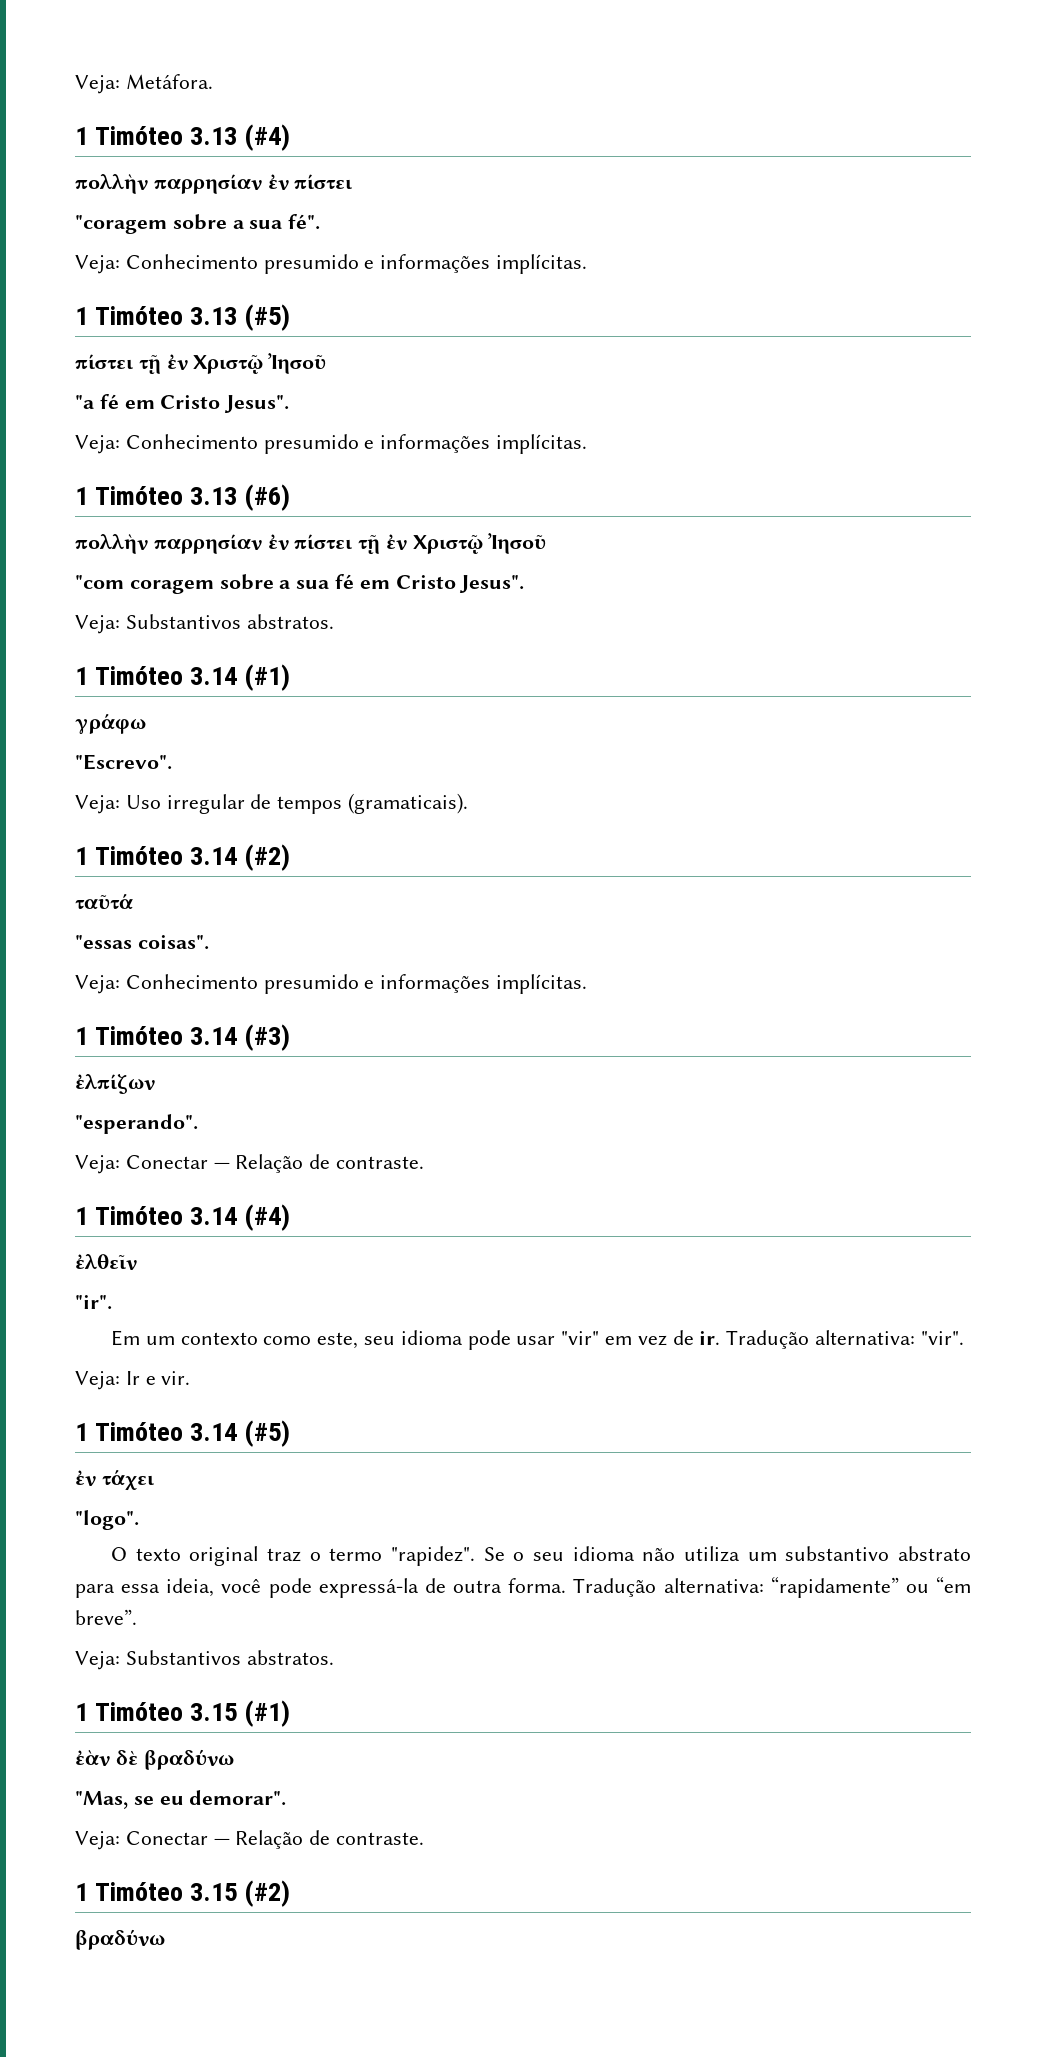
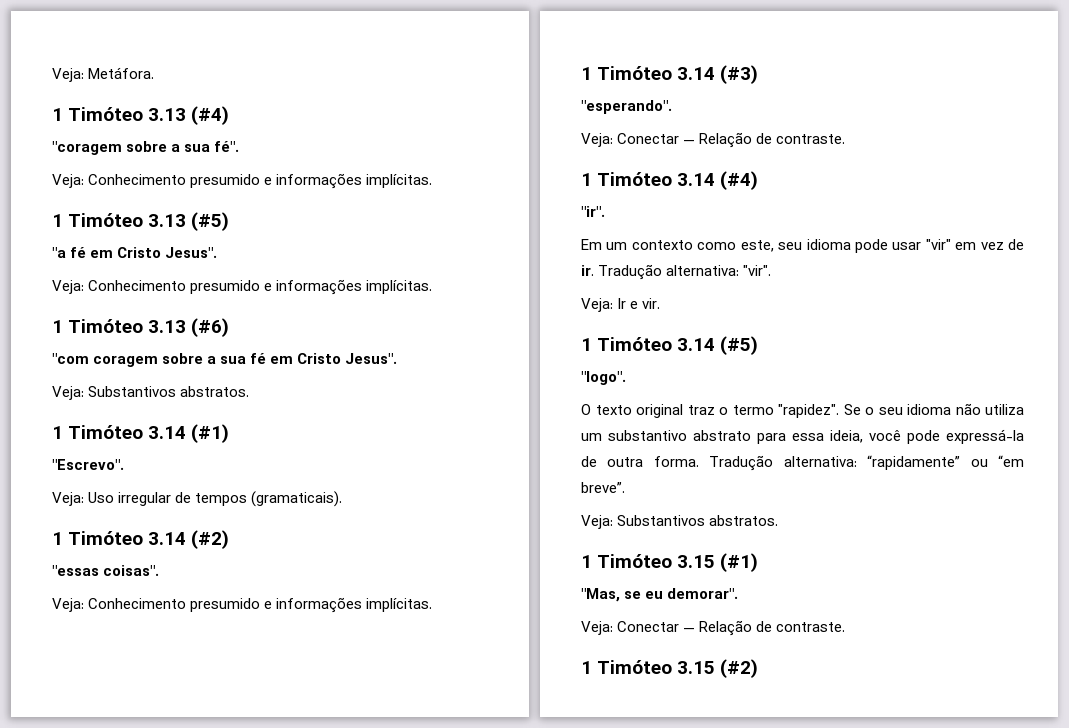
  1 Timóteo 3.13 (#4)
- πολλὴν παρρησίαν ἐν πίστει
  1 Timóteo 3.13 (#5)
- πίστει τῇ ἐν Χριστῷ Ἰησοῦ
- πολλὴν παρρησίαν ἐν πίστει τῇ ἐν Χριστῷ Ἰησοῦ
- γράφω
- ταῦτά
- ἐλπίζων
- ἐλθεῖν
- ἐν τάχει
- ἐὰν δὲ βραδύνω
  1 Timóteo 3.15 (#2)
- βραδύνω

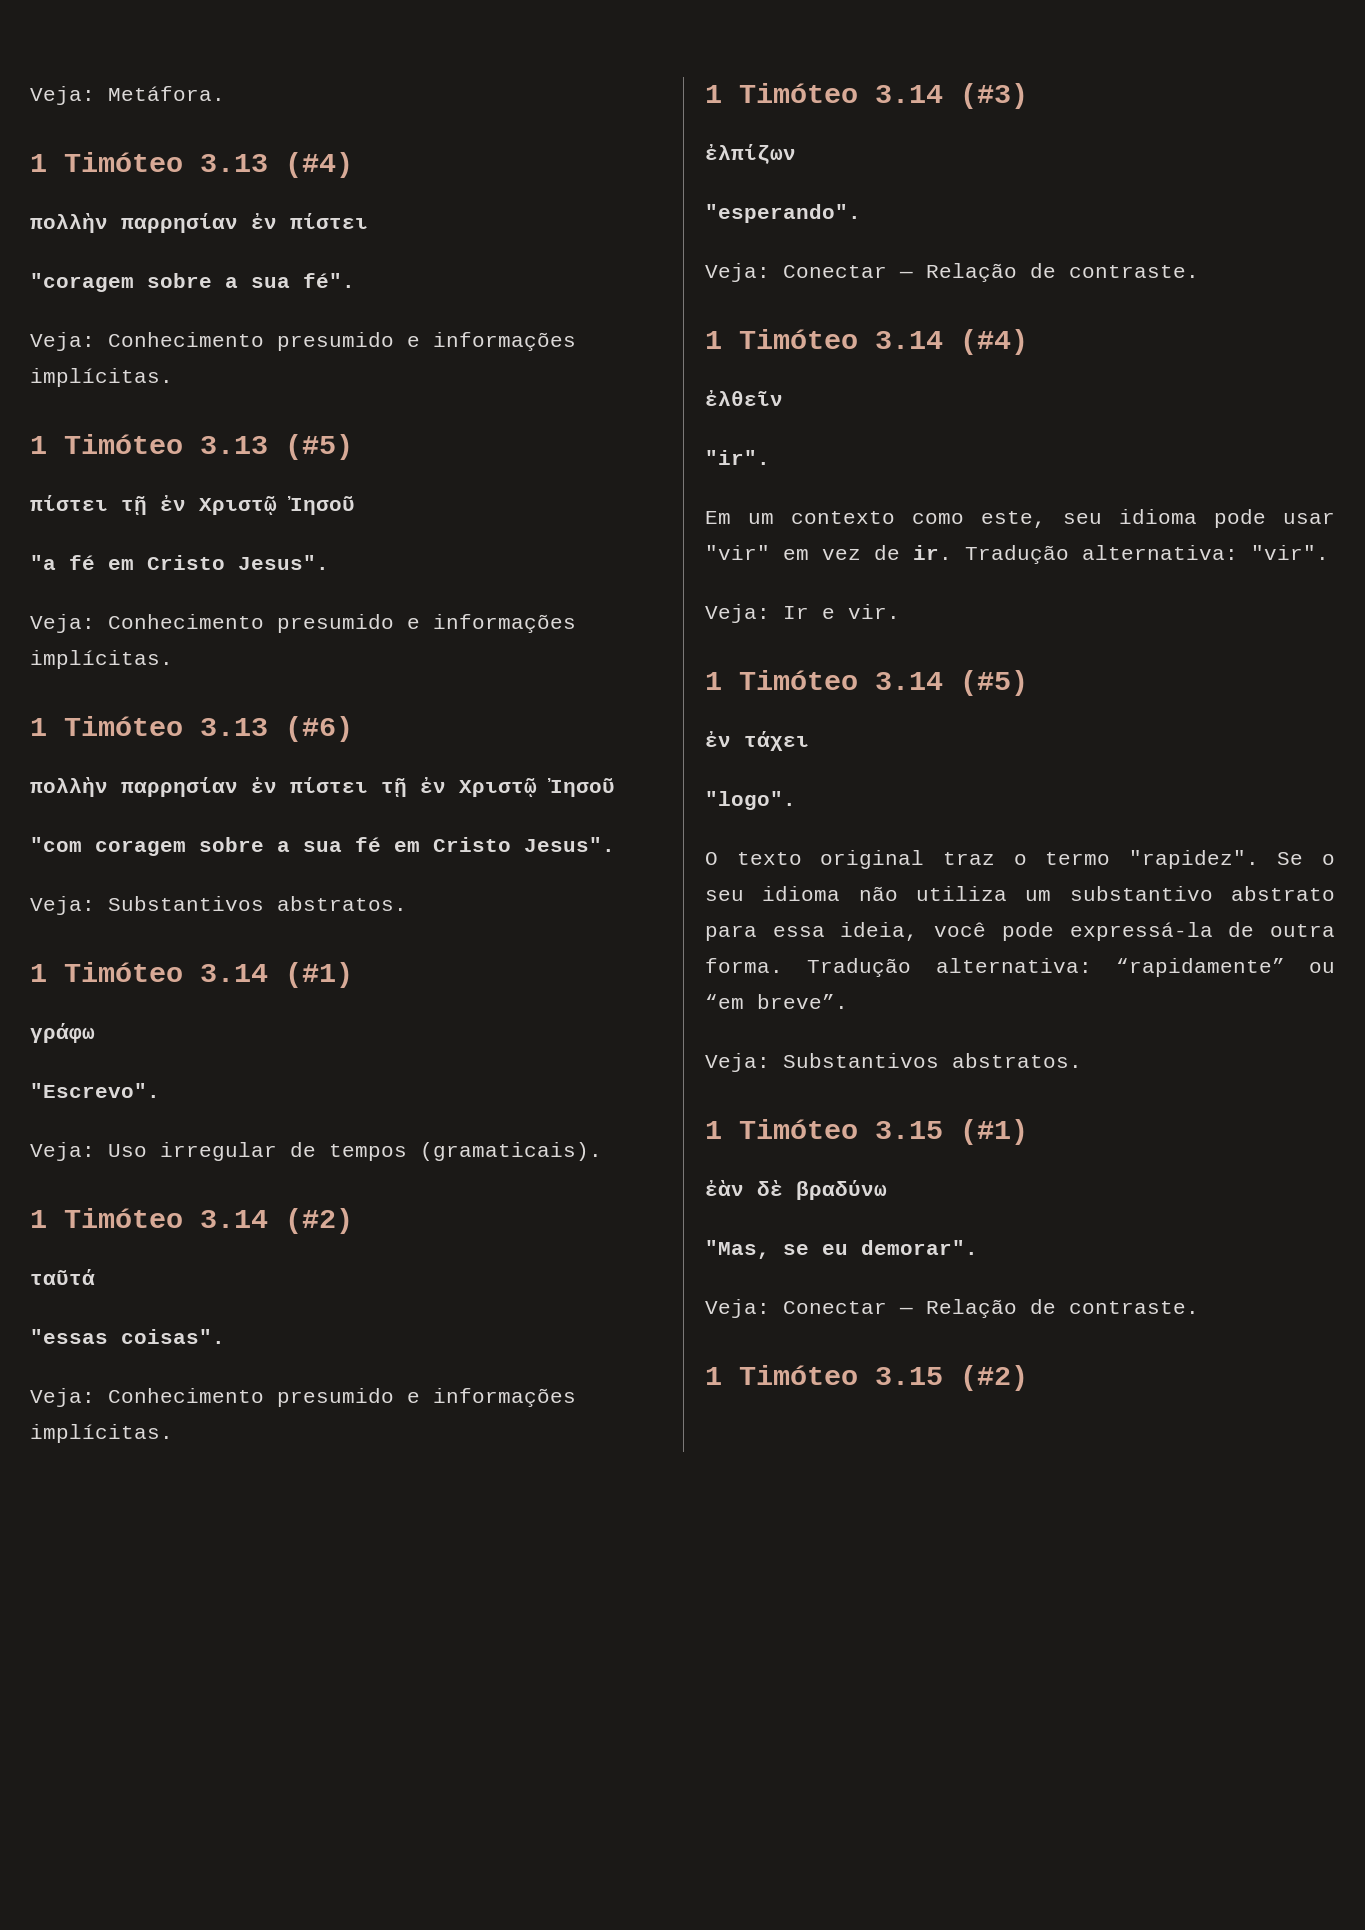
  1 Timóteo 3.13 (#4)
+ πολλὴν παρρησίαν ἐν πίστει
  1 Timóteo 3.13 (#5)
+ πίστει τῇ ἐν Χριστῷ Ἰησοῦ
+ πολλὴν παρρησίαν ἐν πίστει τῇ ἐν Χριστῷ Ἰησοῦ
+ γράφω
+ ταῦτά
+ ἐλπίζων
+ ἐλθεῖν
+ ἐν τάχει
+ ἐὰν δὲ βραδύνω

